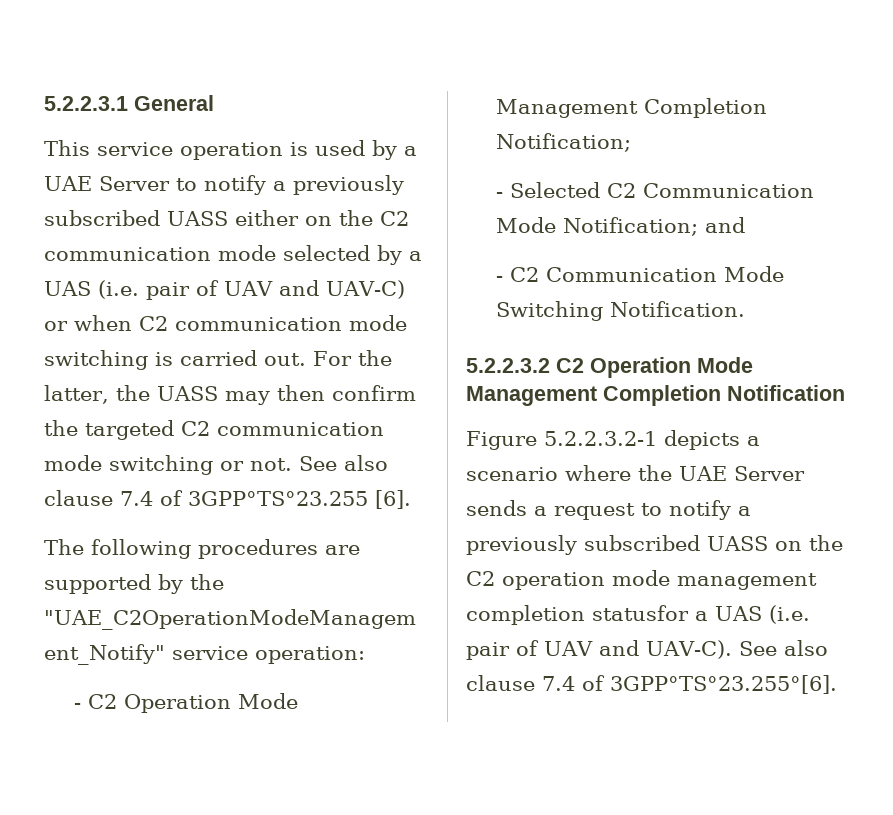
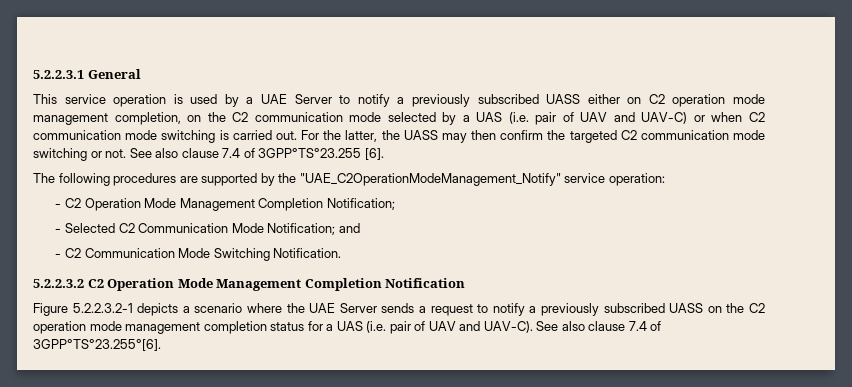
- This service operation is used by a UAE Server to notify a previously subscribed UASS either on the C2 communication mode selected by a UAS (i.e. pair of UAV and UAV-C) or when C2 communication mode switching is carried out.
+ This service operation is used by a UAE Server to notify a previously subscribed UASS either on C2 operation mode management completion, on the C2 communication mode selected by a UAS (i.e. pair of UAV and UAV-C) or when C2 communication mode switching is carried out.
- Figure 5.2.2.3.2-1 depicts a scenario where the UAE Server sends a request to notify a previously subscribed UASS on the C2 operation mode management completion statusfor a UAS (i.e. pair of UAV and UAV-C).
+ Figure 5.2.2.3.2-1 depicts a scenario where the UAE Server sends a request to notify a previously subscribed UASS on the C2 operation mode management completion status for a UAS (i.e. pair of UAV and UAV-C).

